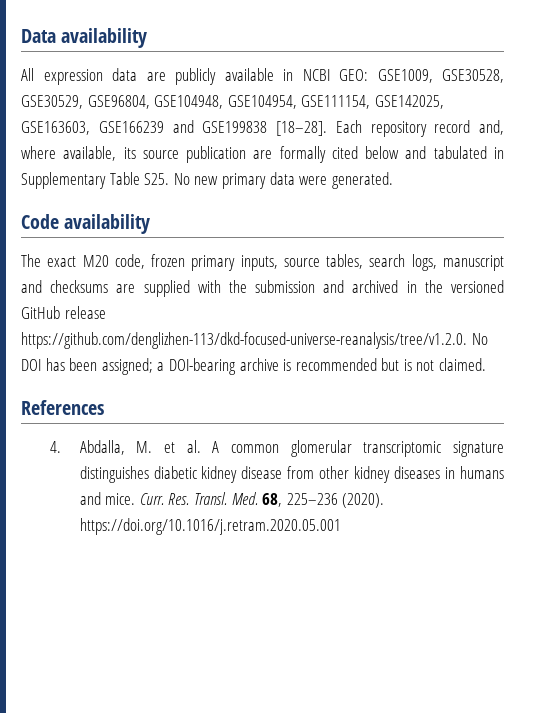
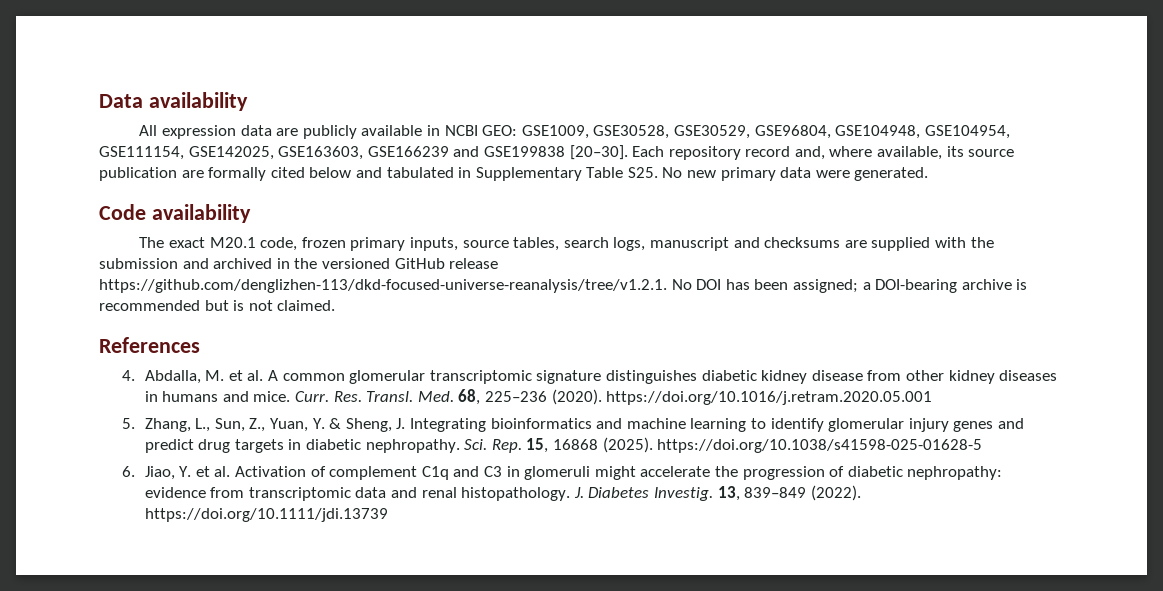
- All expression data are publicly available in NCBI GEO: GSE1009, GSE30528, GSE30529, GSE96804, GSE104948, GSE104954, GSE111154, GSE142025, GSE163603, GSE166239 and GSE199838 [18–28].
+ All expression data are publicly available in NCBI GEO: GSE1009, GSE30528, GSE30529, GSE96804, GSE104948, GSE104954, GSE111154, GSE142025, GSE163603, GSE166239 and GSE199838 [20–30].
- The exact M20 code, frozen primary inputs, source tables, search logs, manuscript and checksums are supplied with the submission and archived in the versioned GitHub release https://github.com/denglizhen-113/dkd-focused-universe-reanalysis/tree/v1.2.0. No DOI has been assigned; a DOI-bearing archive is recommended but is not claimed.
+ The exact M20.1 code, frozen primary inputs, source tables, search logs, manuscript and checksums are supplied with the submission and archived in the versioned GitHub release https://github.com/denglizhen-113/dkd-focused-universe-reanalysis/tree/v1.2.1. No DOI has been assigned; a DOI-bearing archive is recommended but is not claimed.
+ 5. Zhang, L., Sun, Z., Yuan, Y. & Sheng, J. Integrating bioinformatics and machine learning to identify glomerular injury genes and predict drug targets in diabetic nephropathy. Sci. Rep. 15, 16868 (2025). https://doi.org/10.1038/s41598-025-01628-5
+ 6. Jiao, Y. et al. Activation of complement C1q and C3 in glomeruli might accelerate the progression of diabetic nephropathy: evidence from transcriptomic data and renal histopathology. J. Diabetes Investig. 13, 839–849 (2022). https://doi.org/10.1111/jdi.13739

